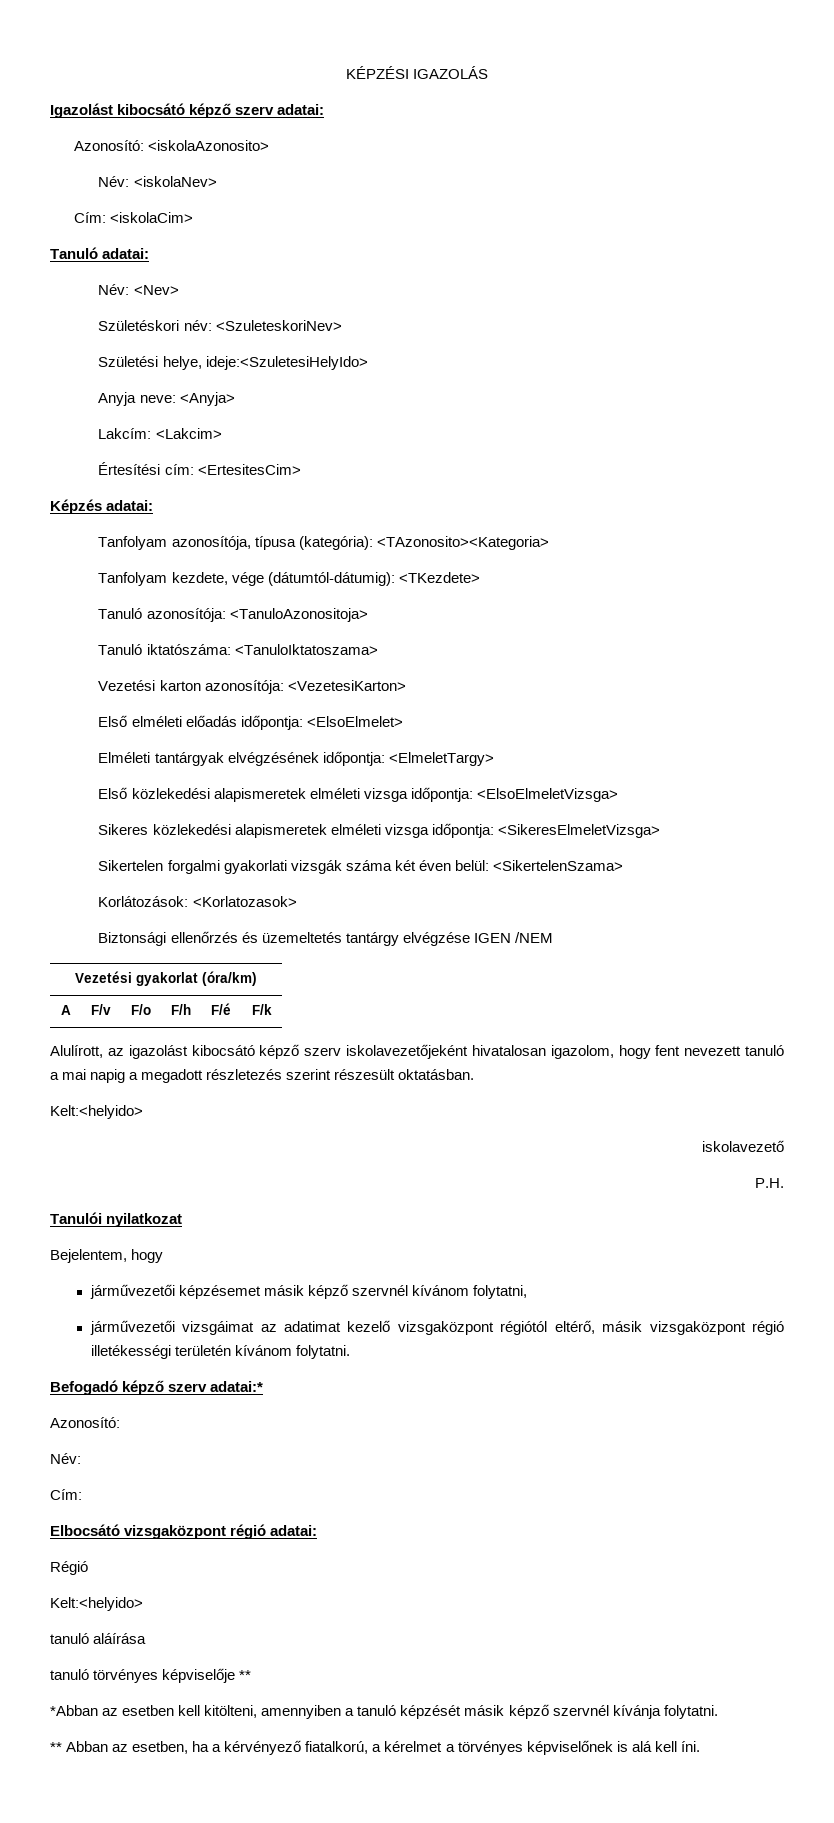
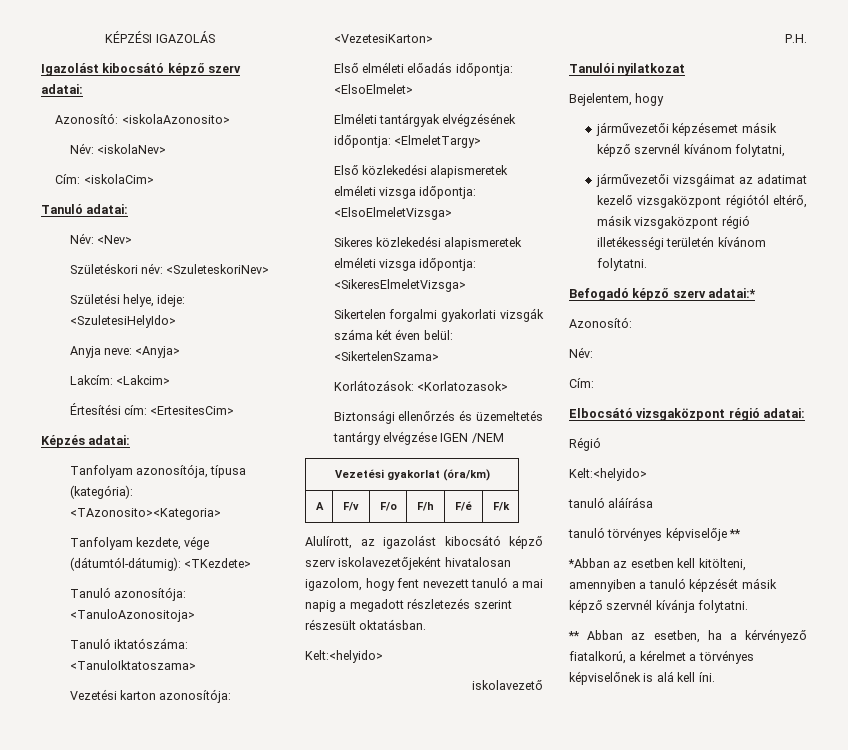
- Születési helye, ideje:<SzuletesiHelyIdo>
+ Születési helye, ideje: <SzuletesiHelyIdo>

